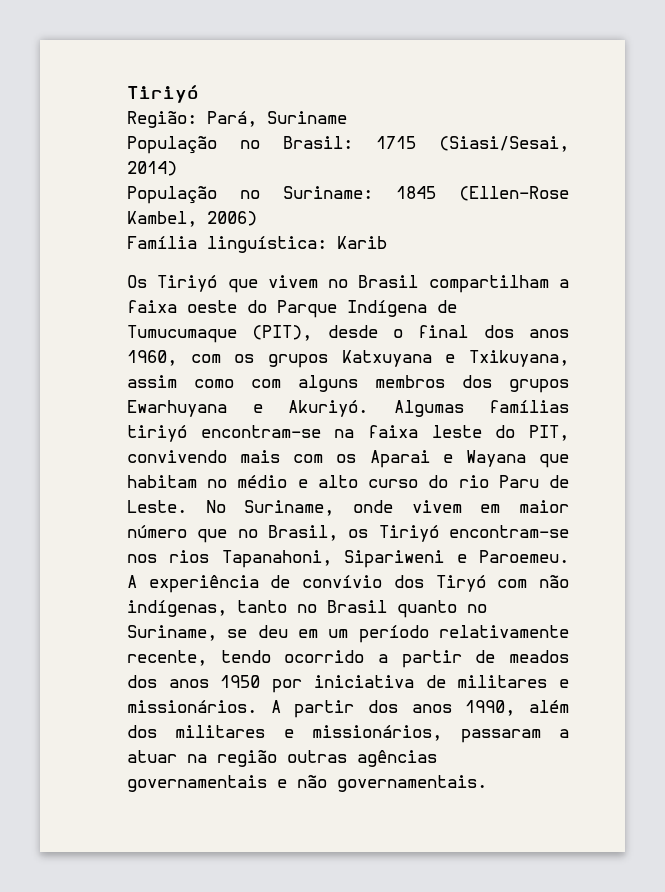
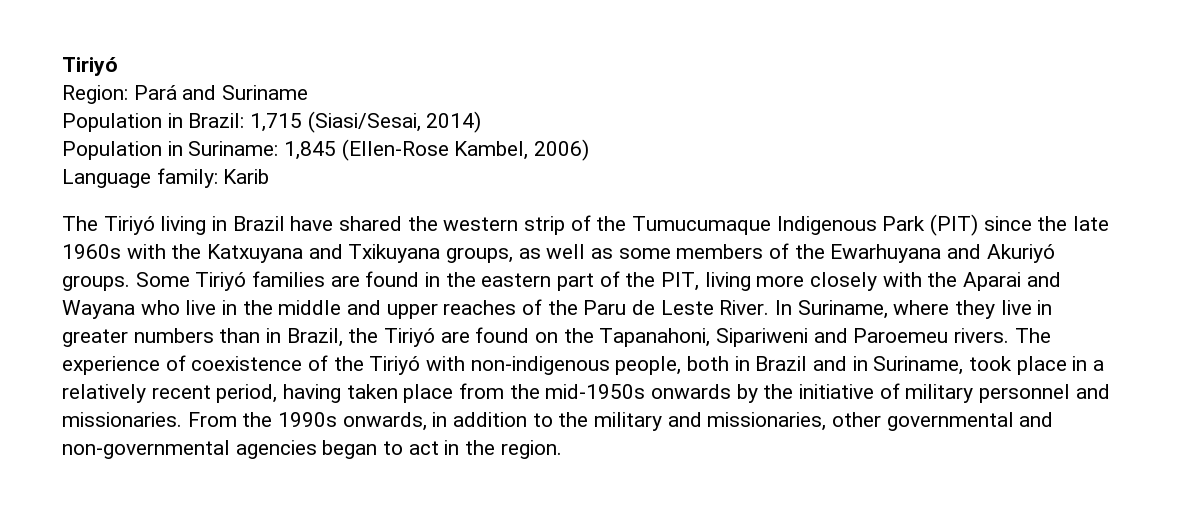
- Região: Pará, Suriname
- População no Brasil: 1715 (Siasi/Sesai, 2014)
- População no Suriname: 1845 (Ellen-Rose Kambel, 2006)
+ Region: Pará and Suriname
+ Population in Brazil: 1,715 (Siasi/Sesai, 2014)
+ Population in Suriname: 1,845 (Ellen-Rose Kambel, 2006)
- Família linguística: Karib
+ Language family: Karib
- Os Tiriyó que vivem no Brasil compartilham a faixa oeste do Parque Indígena de Tumucumaque (PIT), desde o final dos anos 1960, com os grupos Katxuyana e Txikuyana, assim como com alguns membros dos grupos Ewarhuyana e Akuriyó. Algumas famílias tiriyó encontram-se na faixa leste do PIT, convivendo mais com os Aparai e Wayana que habitam no médio e alto curso do rio Paru de Leste. No Suriname, onde vivem em maior número que no Brasil, os Tiriyó encontram-se nos rios Tapanahoni, Sipariweni e Paroemeu. A experiência de convívio dos Tiryó com não indígenas, tanto no Brasil quanto no Suriname, se deu em um período relativamente recente, tendo ocorrido a partir de meados dos anos 1950 por iniciativa de militares e missionários. A partir dos anos 1990, além dos militares e missionários, passaram a atuar na região outras agências governamentais e não governamentais.
+ The Tiriyó living in Brazil have shared the western strip of the Tumucumaque Indigenous Park (PIT) since the late 1960s with the Katxuyana and Txikuyana groups, as well as some members of the Ewarhuyana and Akuriyó groups. Some Tiriyó families are found in the eastern part of the PIT, living more closely with the Aparai and Wayana who live in the middle and upper reaches of the Paru de Leste River. In Suriname, where they live in greater numbers than in Brazil, the Tiriyó are found on the Tapanahoni, Sipariweni and Paroemeu rivers. The experience of coexistence of the Tiriyó with non-indigenous people, both in Brazil and in Suriname, took place in a relatively recent period, having taken place from the mid-1950s onwards by the initiative of military personnel and missionaries. From the 1990s onwards, in addition to the military and missionaries, other governmental and non-governmental agencies began to act in the region.

